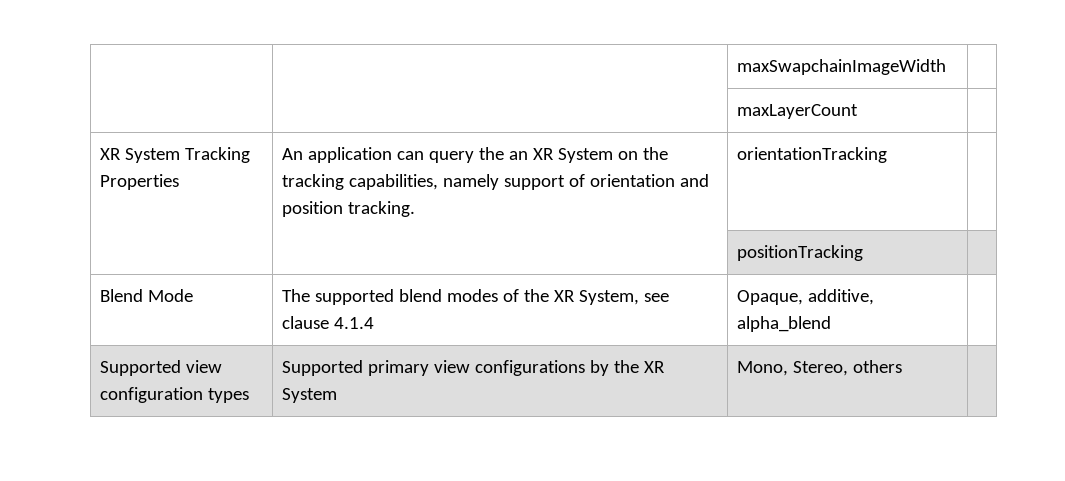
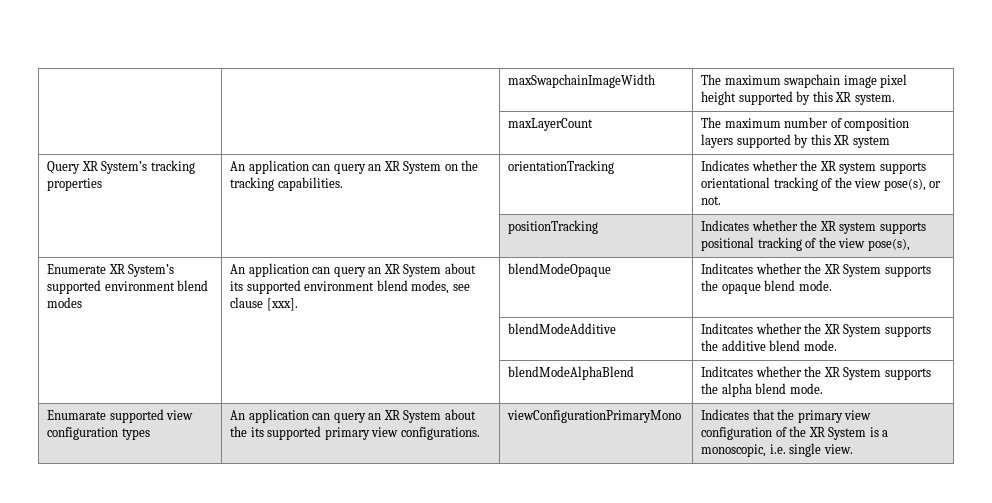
- | | maxSwapchainImageWidth |
- | | maxLayerCount |
- XR System Tracking Properties | An application can query the an XR System on the tracking capabilities, namely support of orientation and position tracking. | orientationTracking |
- | | positionTracking |
- Blend Mode | The supported blend modes of the XR System, see clause 4.1.4 | Opaque, additive, alpha_blend |
- Supported view configuration types | Supported primary view configurations by the XR System | Mono, Stereo, others |
+ | | maxSwapchainImageWidth | The maximum swapchain image pixel height supported by this XR system.
+ | | maxLayerCount | The maximum number of composition layers supported by this XR system
+ Query XR System’s tracking properties | An application can query an XR System on the tracking capabilities. | orientationTracking | Indicates whether the XR system supports orientational tracking of the view pose(s), or not.
+ | | positionTracking | Indicates whether the XR system supports positional tracking of the view pose(s),
+ Enumerate XR System’s supported environment blend modes | An application can query an XR System about its supported environment blend modes, see clause [xxx]. | blendModeOpaque | Inditcates whether the XR System supports the opaque blend mode.
+ | | blendModeAdditive | Inditcates whether the XR System supports the additive blend mode.
+ | | blendModeAlphaBlend | Inditcates whether the XR System supports the alpha blend mode.
+ Enumarate supported view configuration types | An application can query an XR System about the its supported primary view configurations. | viewConfigurationPrimaryMono | Indicates that the primary view configuration of the XR System is a monoscopic, i.e. single view.

